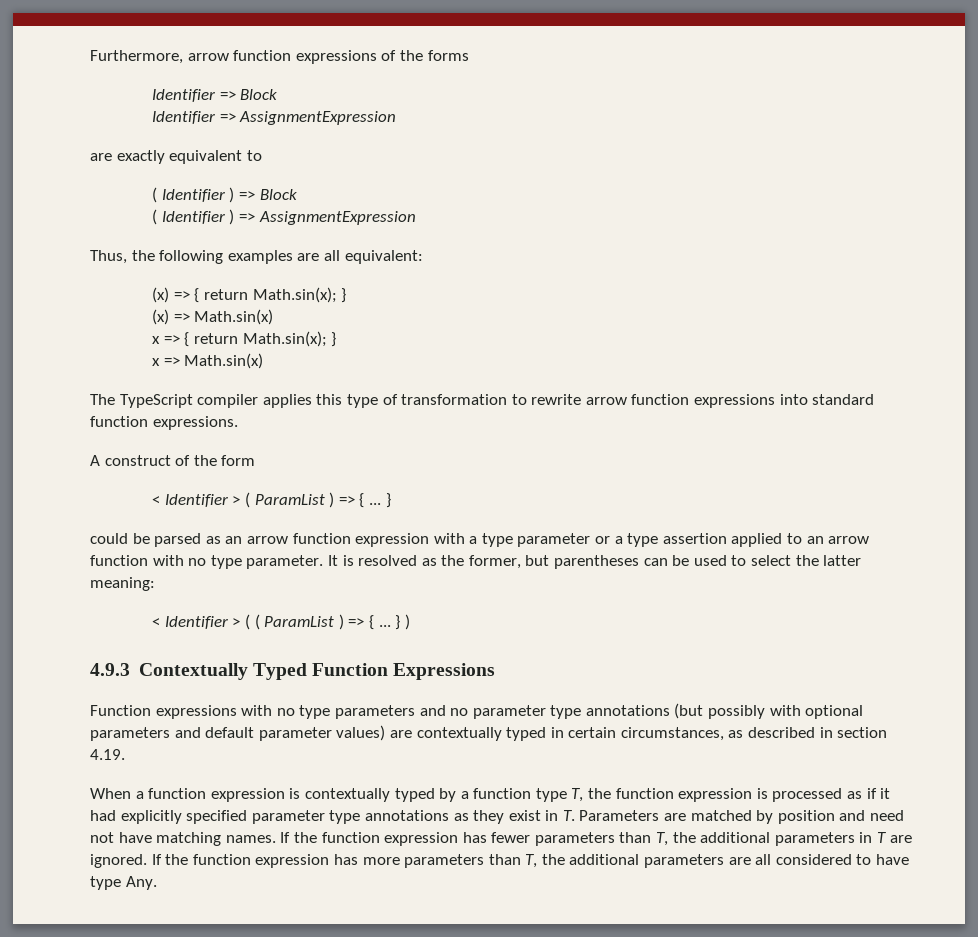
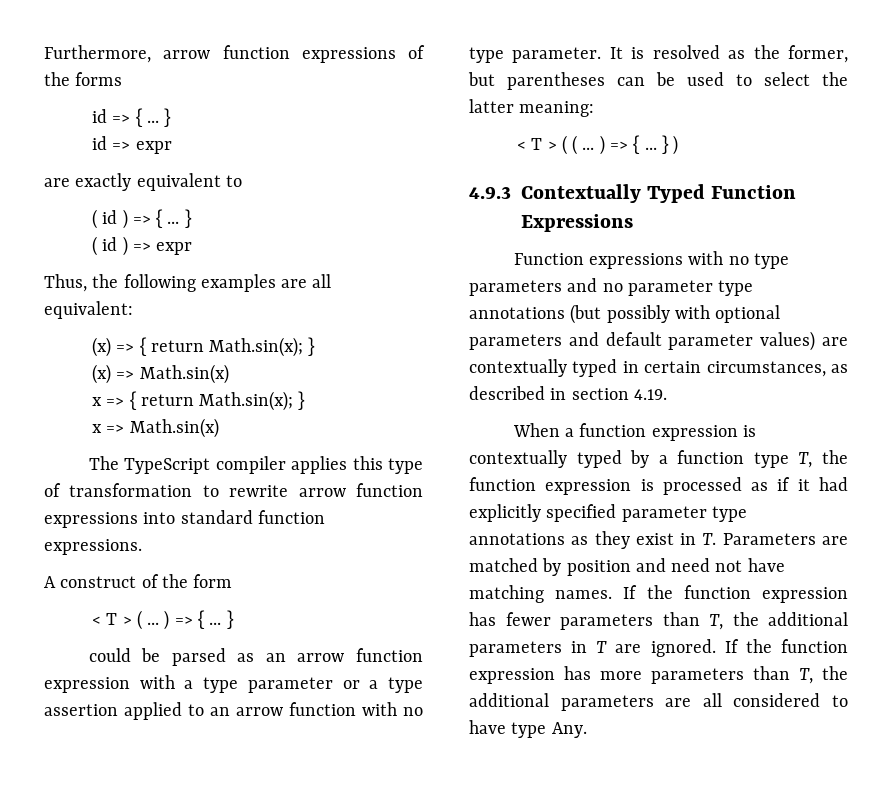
- Identifier => Block
- Identifier => AssignmentExpression
+ id => { ... }
+ id => expr
- ( Identifier ) => Block
- ( Identifier ) => AssignmentExpression
+ ( id ) => { ... }
+ ( id ) => expr
- < Identifier > ( ParamList ) => { ...
+ < T > ( ... ) => { ...
- < Identifier > ( ( ParamList ) => { ...
+ < T > ( ( ... ) => { ...

